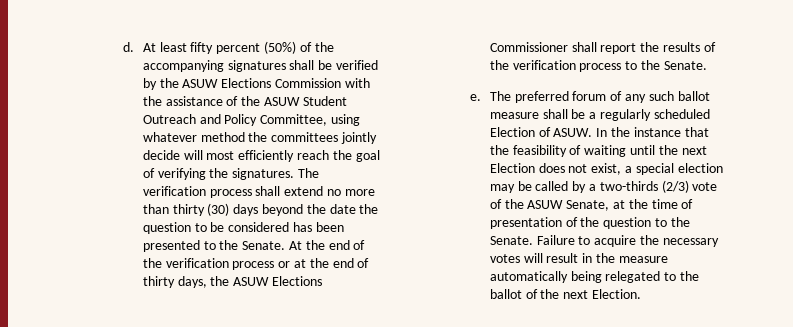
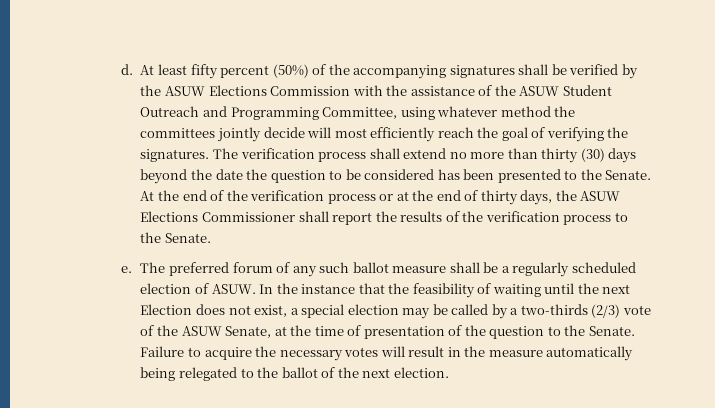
- At least fifty percent (50%) of the accompanying signatures shall be verified by the ASUW Elections Commission with the assistance of the ASUW Student Outreach and Policy Committee, using whatever method the committees jointly decide will most efficiently reach the goal of verifying the signatures.
+ At least fifty percent (50%) of the accompanying signatures shall be verified by the ASUW Elections Commission with the assistance of the ASUW Student Outreach and Programming Committee, using whatever method the committees jointly decide will most efficiently reach the goal of verifying the signatures.
- The preferred forum of any such ballot measure shall be a regularly scheduled Election of ASUW.
+ The preferred forum of any such ballot measure shall be a regularly scheduled election of ASUW.
- Failure to acquire the necessary votes will result in the measure automatically being relegated to the ballot of the next Election.
+ Failure to acquire the necessary votes will result in the measure automatically being relegated to the ballot of the next election.

